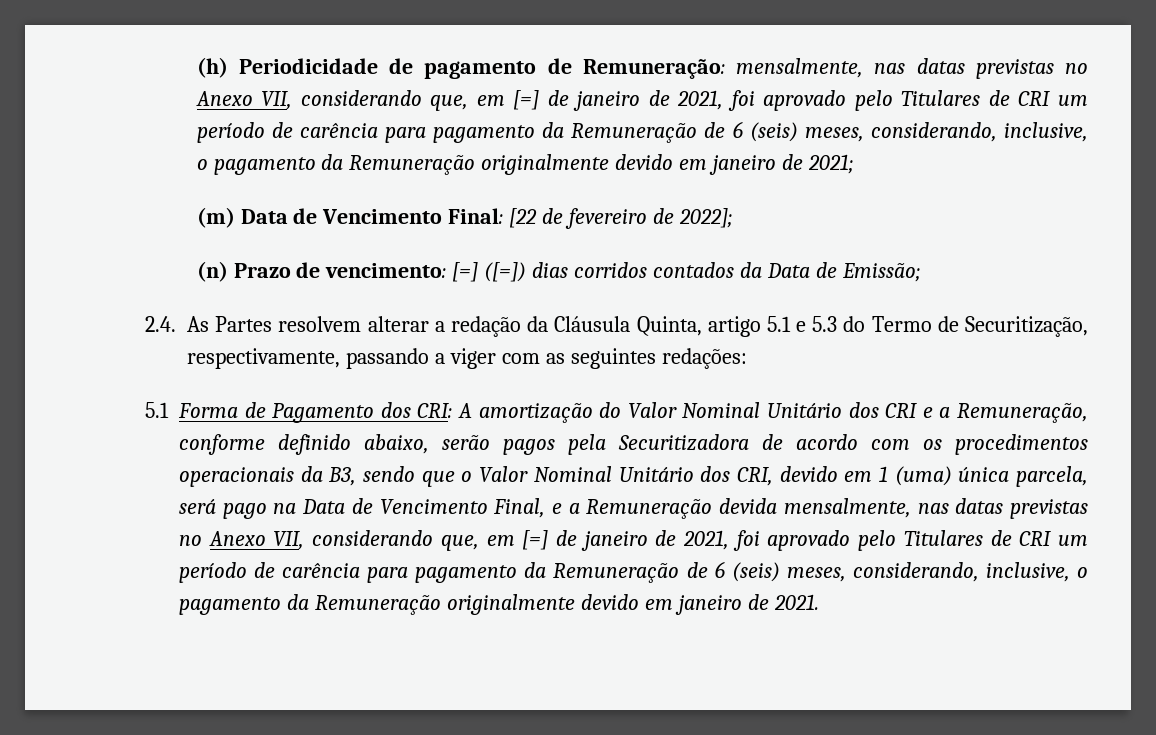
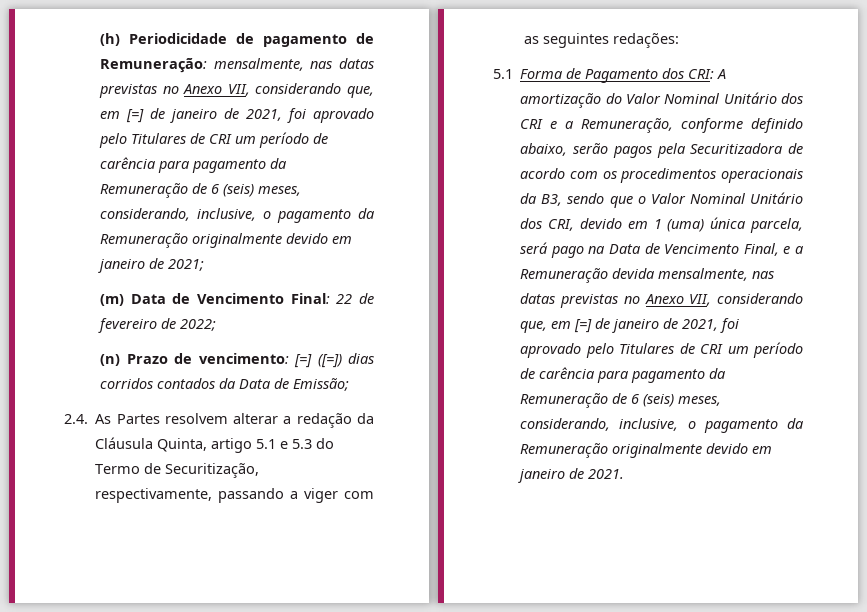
- (m) Data de Vencimento Final: [22 de fevereiro de 2022];
+ (m) Data de Vencimento Final: 22 de fevereiro de 2022;

